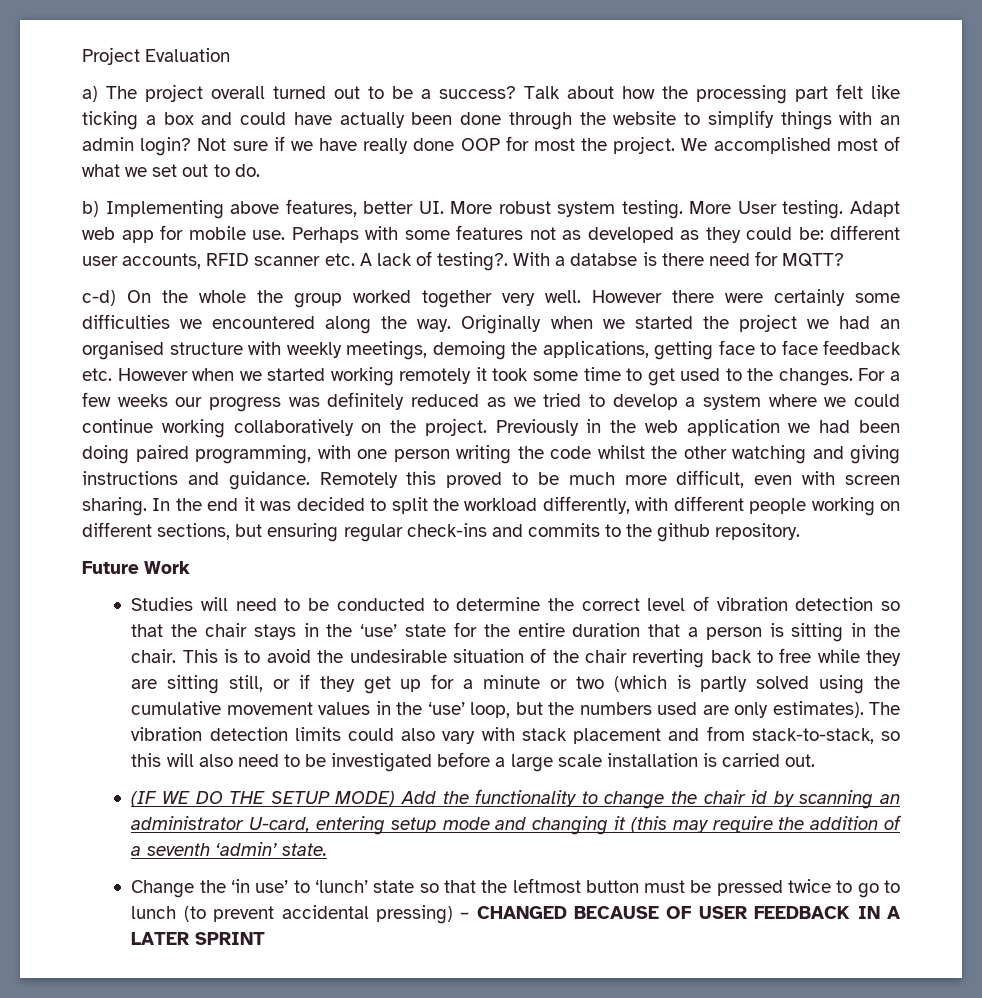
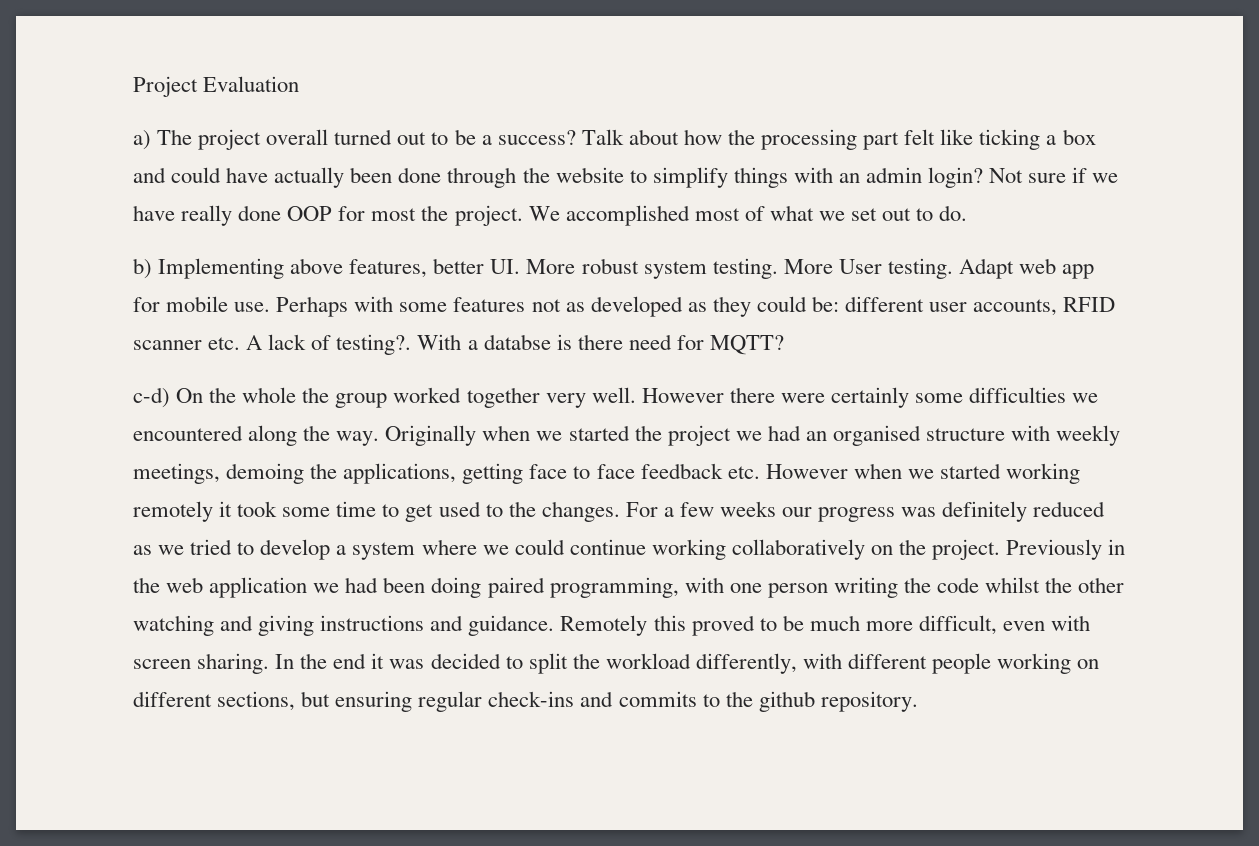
- Future Work
- Studies will need to be conducted to determine the correct level of vibration detection so that the chair stays in the ‘use’ state for the entire duration that a person is sitting in the chair. This is to avoid the undesirable situation of the chair reverting back to free while they are sitting still, or if they get up for a minute or two (which is partly solved using the cumulative movement values in the ‘use’ loop, but the numbers used are only estimates). The vibration detection limits could also vary with stack placement and from stack-to-stack, so this will also need to be investigated before a large scale installation is carried out.
- (IF WE DO THE SETUP MODE) Add the functionality to change the chair id by scanning an administrator U-card, entering setup mode and changing it (this may require the addition of a seventh ‘admin’ state.
- Change the ‘in use’ to ‘lunch’ state so that the leftmost button must be pressed twice to go to lunch (to prevent accidental pressing) – CHANGED BECAUSE OF USER FEEDBACK IN A LATER SPRINT

